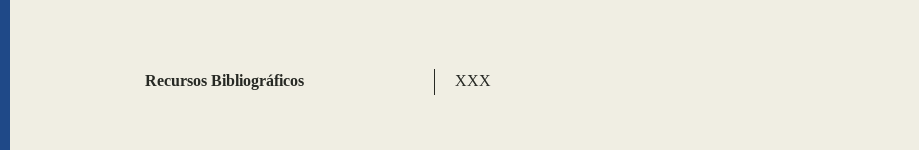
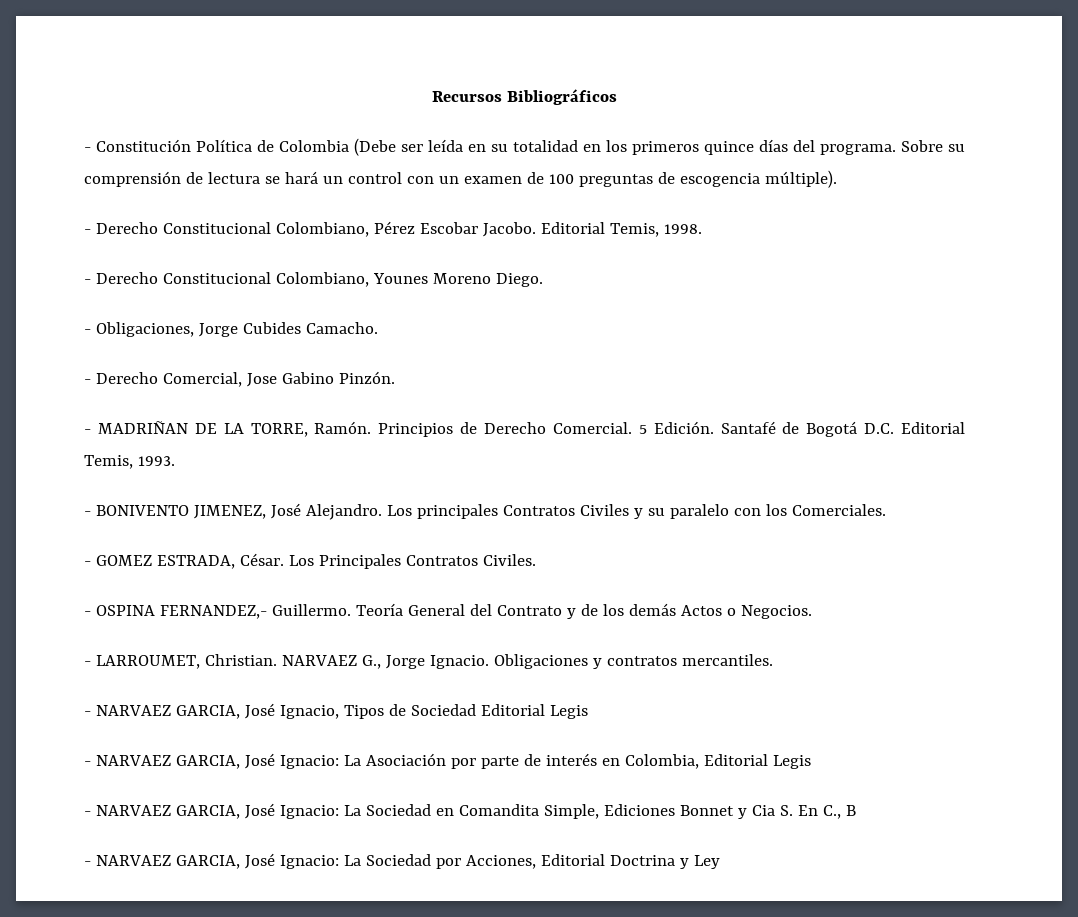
- XXX
+ - Constitución Política de Colombia (Debe ser leída en su totalidad en los primeros quince días del programa. Sobre su comprensión de lectura se hará un control con un examen de 100 preguntas de escogencia múltiple).
+ - Derecho Constitucional Colombiano, Pérez Escobar Jacobo. Editorial Temis, 1998.
+ - Derecho Constitucional Colombiano, Younes Moreno Diego.
+ - Obligaciones, Jorge Cubides Camacho.
+ - Derecho Comercial, Jose Gabino Pinzón.
+ - MADRIÑAN DE LA TORRE, Ramón. Principios de Derecho Comercial. 5 Edición. Santafé de Bogotá D.C. Editorial Temis, 1993.
+ - BONIVENTO JIMENEZ, José Alejandro. Los principales Contratos Civiles y su paralelo con los Comerciales.
+ - GOMEZ ESTRADA, César. Los Principales Contratos Civiles.
+ - OSPINA FERNANDEZ,- Guillermo. Teoría General del Contrato y de los demás Actos o Negocios.
+ - LARROUMET, Christian. NARVAEZ G., Jorge Ignacio. Obligaciones y contratos mercantiles.
+ - NARVAEZ GARCIA, José Ignacio, Tipos de Sociedad Editorial Legis
+ - NARVAEZ GARCIA, José Ignacio: La Asociación por parte de interés en Colombia, Editorial Legis
+ - NARVAEZ GARCIA, José Ignacio: La Sociedad en Comandita Simple, Ediciones Bonnet y Cia S. En C., B
+ - NARVAEZ GARCIA, José Ignacio: La Sociedad por Acciones, Editorial Doctrina y Ley

